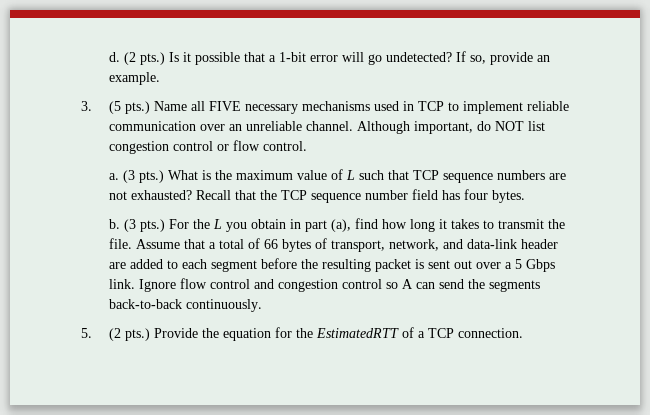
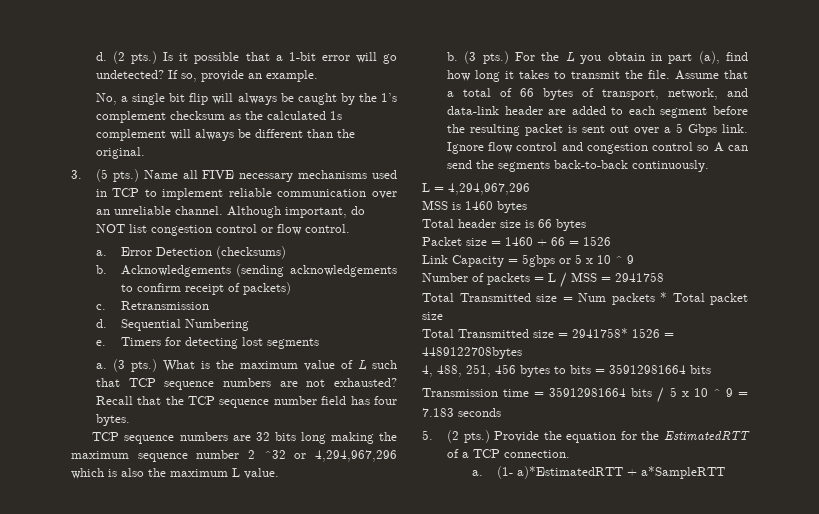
+ No, a single bit flip will always be caught by the 1’s complement checksum as the calculated 1s complement will always be different than the original.
+ a. Error Detection (checksums)
+ b. Acknowledgements (sending acknowledgements to confirm receipt of packets)
+ c. Retransmission
+ d. Sequential Numbering
+ e. Timers for detecting lost segments
+ TCP sequence numbers are 32 bits long making the maximum sequence number 2 ^32 or 4,294,967,296 which is also the maximum L value.
+ L = 4,294,967,296
+ MSS is 1460 bytes
+ Total header size is 66 bytes
+ Packet size = 1460 + 66 = 1526
+ Link Capacity = 5gbps or 5 x 10 ^ 9
+ Number of packets = L / MSS = 2941758
+ Total Transmitted size = Num packets * Total packet size
+ Total Transmitted size = 2941758* 1526 = 4489122708bytes
+ 4, 488, 251, 456 bytes to bits = 35912981664 bits
+ Transmission time = 35912981664 bits / 5 x 10 ^ 9 = 7.183 seconds
+ a. (1- a)*EstimatedRTT + a*SampleRTT

